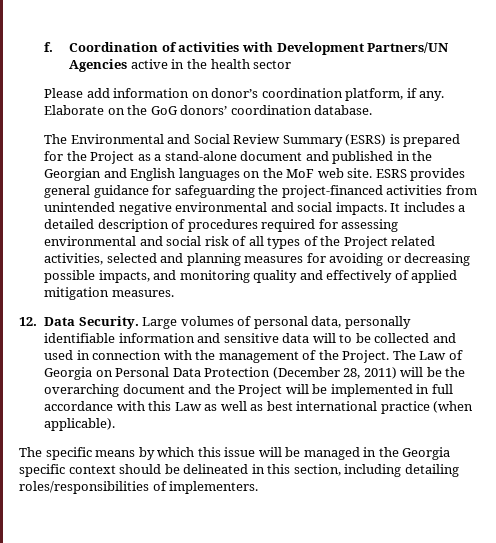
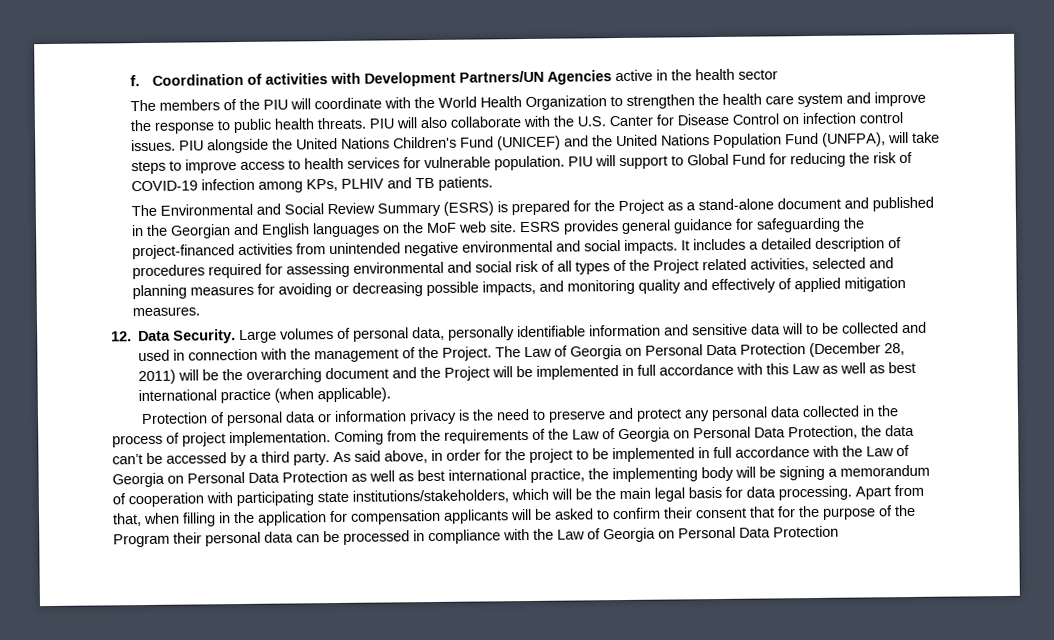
- Please add information on donor’s coordination platform, if any. Elaborate on the GoG donors’ coordination database.
+ The members of the PIU will coordinate with the World Health Organization to strengthen the health care system and improve the response to public health threats. PIU will also collaborate with the U.S. Canter for Disease Control on infection control issues. PIU alongside the United Nations Children's Fund (UNICEF) and the United Nations Population Fund (UNFPA), will take steps to improve access to health services for vulnerable population. PIU will support to Global Fund for reducing the risk of COVID-19 infection among KPs, PLHIV and TB patients.
- The specific means by which this issue will be managed in the Georgia specific context should be delineated in this section, including detailing roles/responsibilities of implementers.
+ Protection of personal data or information privacy is the need to preserve and protect any personal data collected in the process of project implementation. Coming from the requirements of the Law of Georgia on Personal Data Protection, the data can’t be accessed by a third party. As said above, in order for the project to be implemented in full accordance with the Law of Georgia on Personal Data Protection as well as best international practice, the implementing body will be signing a memorandum of cooperation with participating state institutions/stakeholders, which will be the main legal basis for data processing. Apart from that, when filling in the application for compensation applicants will be asked to confirm their consent that for the purpose of the Program their personal data can be processed in compliance with the Law of Georgia on Personal Data Protection

